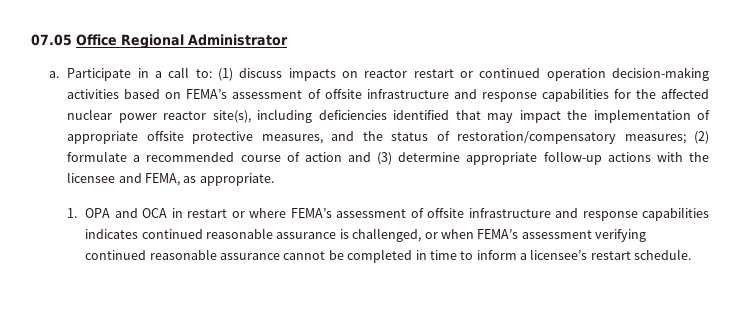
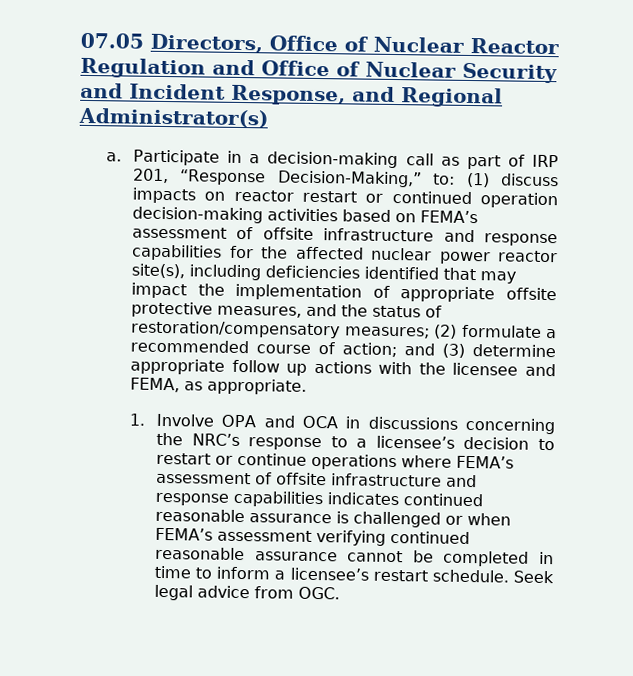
- 07.05 Office Regional Administrator
- a. Participate in a call to:
+ 07.05 Directors, Office of Nuclear Reactor Regulation and Office of Nuclear Security and Incident Response, and Regional Administrator(s)
+ a. Participate in a decision-making call as part of IRP 201, “Response Decision-Making,” to:
- (2) formulate a recommended course of action and (3) determine appropriate follow-up actions with the licensee and FEMA, as appropriate.
+ (2) formulate a recommended course of action; and (3) determine appropriate follow up actions with the licensee and FEMA, as appropriate.
- 1. OPA and OCA in restart or where FEMA’s assessment of offsite infrastructure and response capabilities indicates continued reasonable assurance is challenged, or when FEMA’s assessment verifying continued reasonable assurance cannot be completed in time to inform a licensee’s restart schedule.
+ 1. Involve OPA and OCA in discussions concerning the NRC’s response to a licensee’s decision to restart or continue operations where FEMA’s assessment of offsite infrastructure and response capabilities indicates continued reasonable assurance is challenged or when FEMA’s assessment verifying continued reasonable assurance cannot be completed in time to inform a licensee’s restart schedule.
+ Seek legal advice from OGC.

